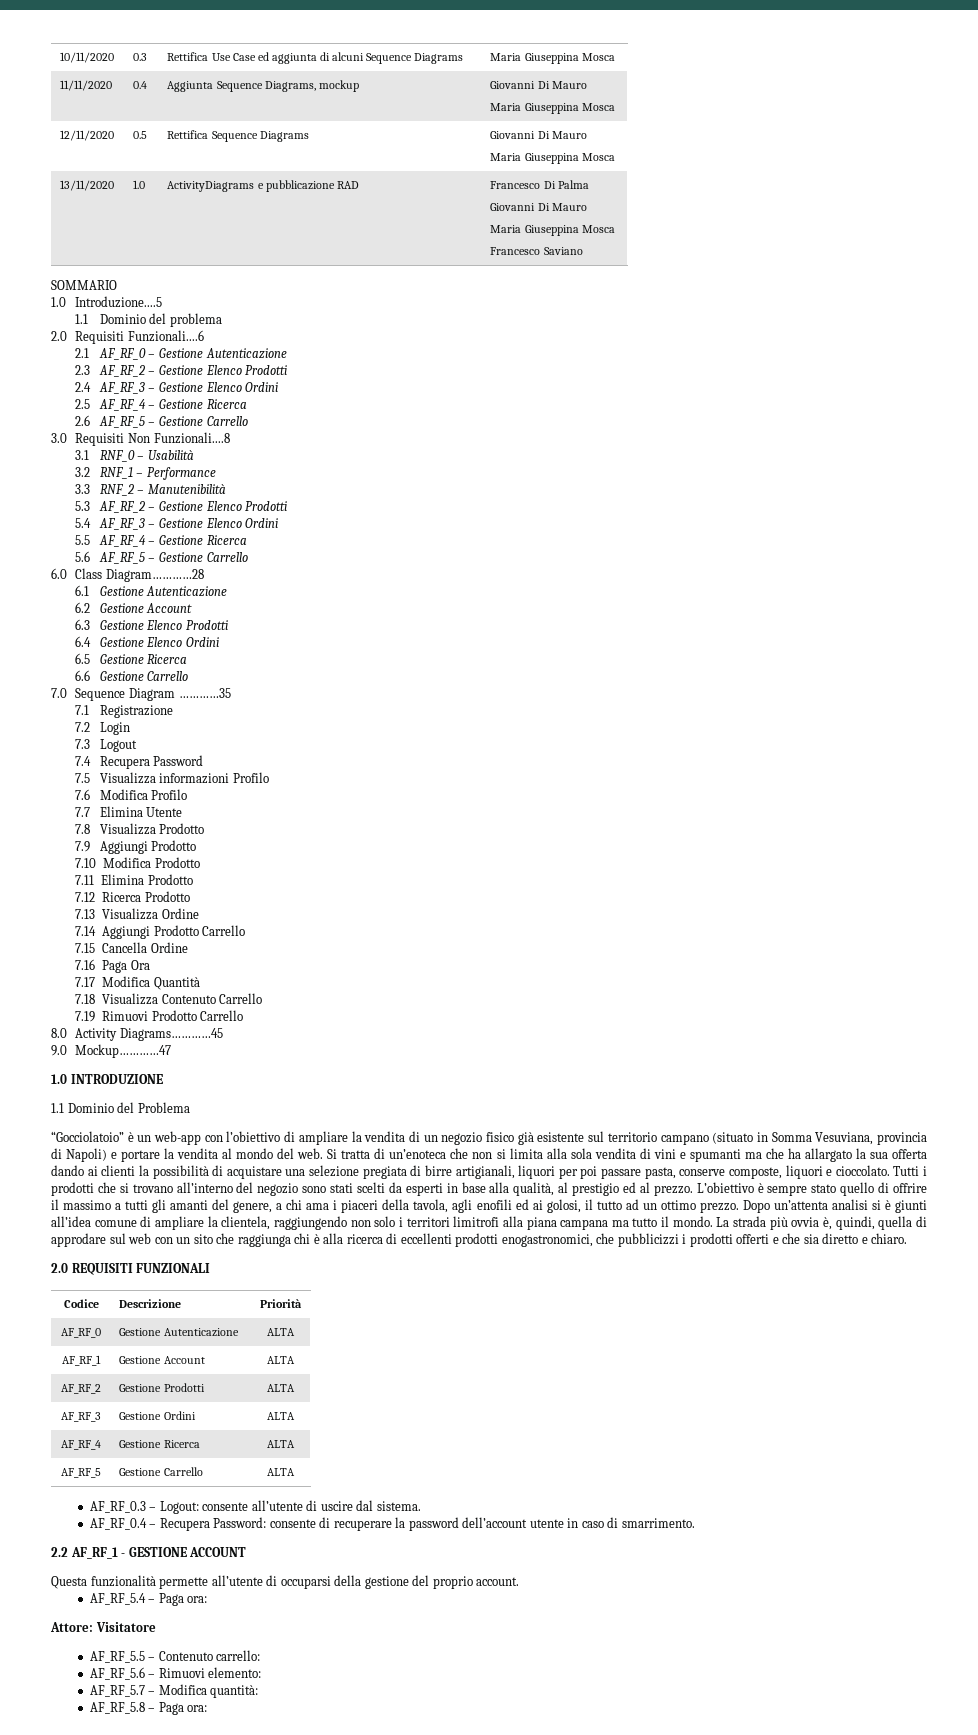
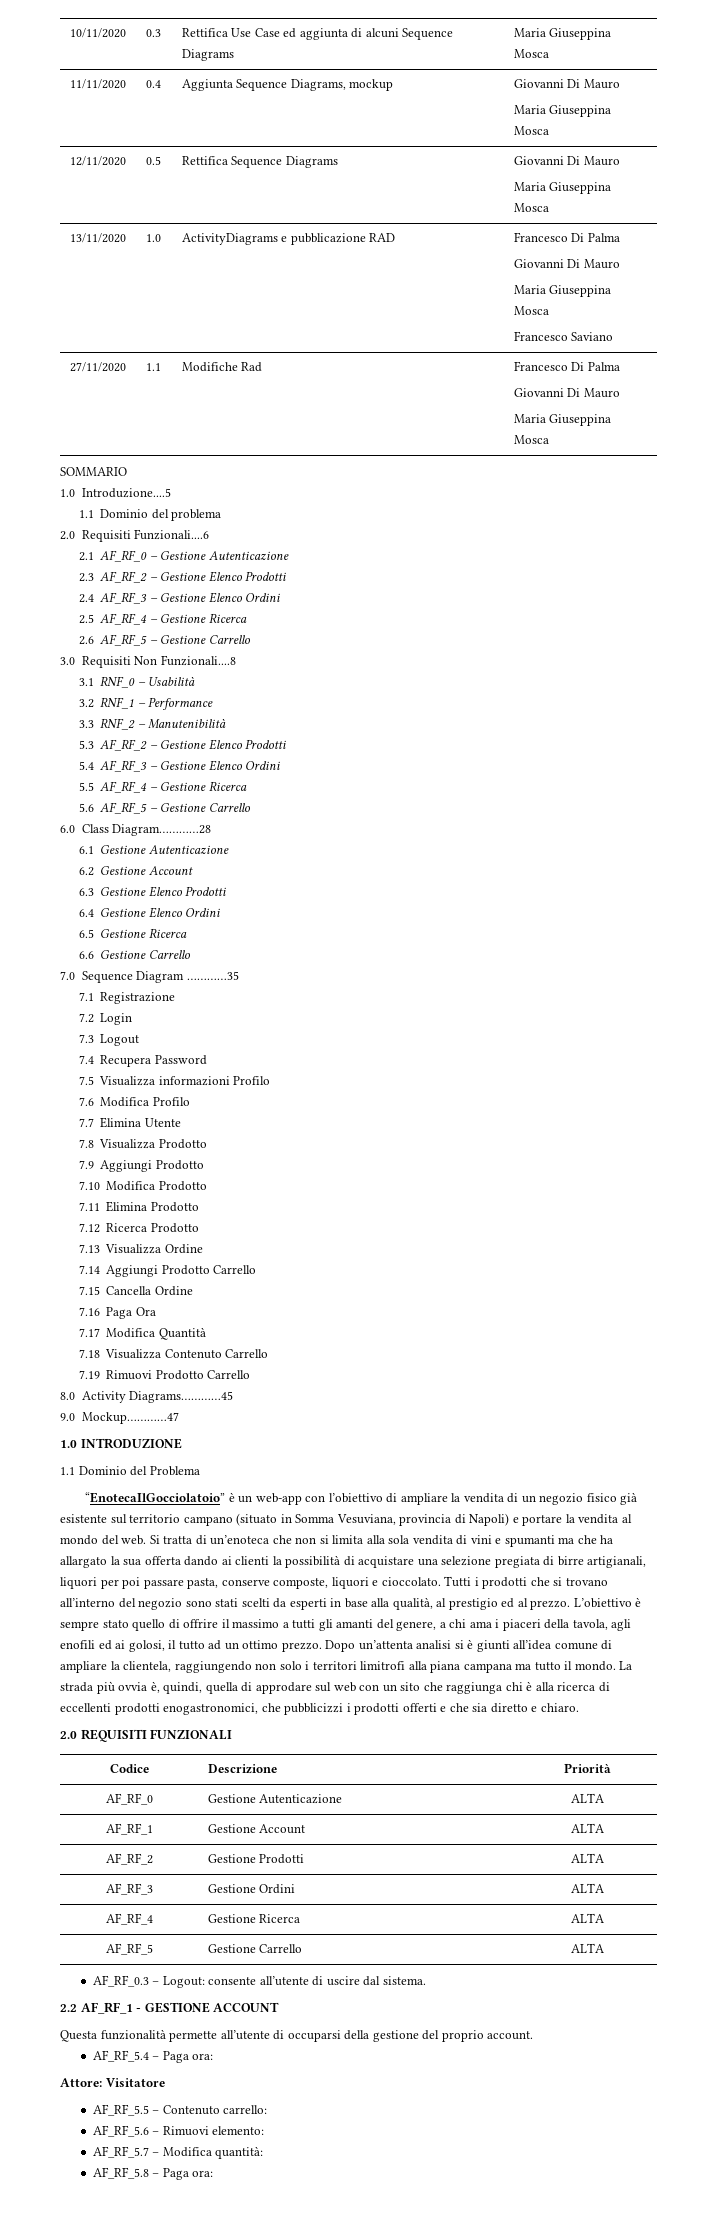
+ 27/11/2020 | 1.1 | Modifiche Rad | Francesco Di Palma
+ Giovanni Di Mauro
+ Maria Giuseppina Mosca
- “Gocciolatoio” è un web-app con l’obiettivo di ampliare la vendita di un negozio fisico già esistente sul territorio campano (situato in Somma Vesuviana, provincia di Napoli) e portare la vendita al mondo del web.
+ “EnotecaIlGocciolatoio” è un web-app con l’obiettivo di ampliare la vendita di un negozio fisico già esistente sul territorio campano (situato in Somma Vesuviana, provincia di Napoli) e portare la vendita al mondo del web.
- AF_RF_0.4 – Recupera Password: consente di recuperare la password dell’account utente in caso di smarrimento.

